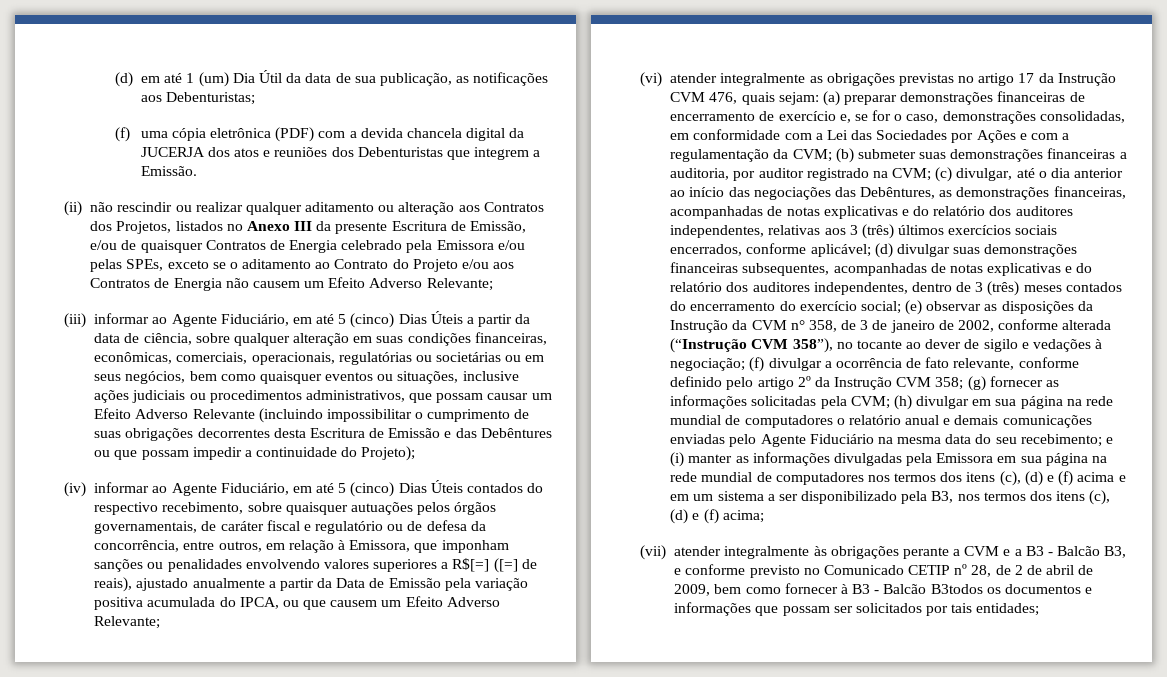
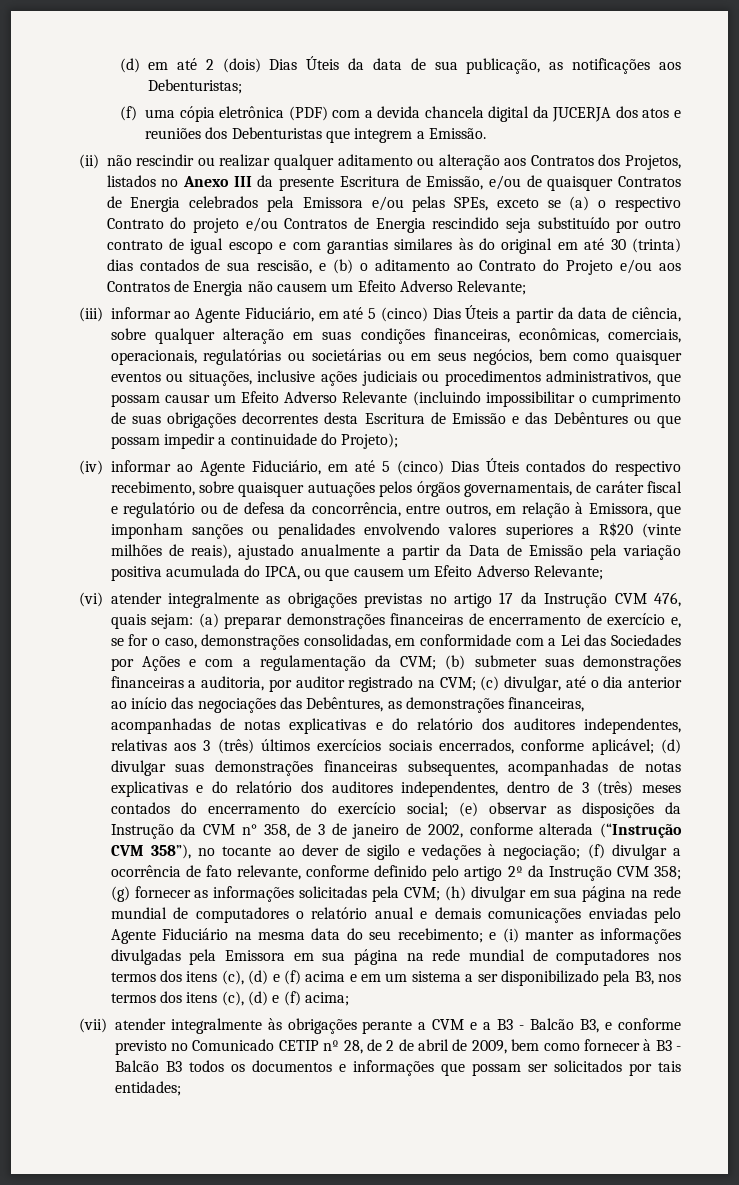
- (d) em até 1 (um) Dia Útil da data de sua publicação, as notificações aos Debenturistas;
+ (d) em até 2 (dois) Dias Úteis da data de sua publicação, as notificações aos Debenturistas;
- (ii) não rescindir ou realizar qualquer aditamento ou alteração aos Contratos dos Projetos, listados no Anexo III da presente Escritura de Emissão, e/ou de quaisquer Contratos de Energia celebrado pela Emissora e/ou pelas SPEs, exceto se o aditamento ao Contrato do Projeto e/ou aos Contratos de Energia não causem um Efeito Adverso Relevante;
+ (ii) não rescindir ou realizar qualquer aditamento ou alteração aos Contratos dos Projetos, listados no Anexo III da presente Escritura de Emissão, e/ou de quaisquer Contratos de Energia celebrados pela Emissora e/ou pelas SPEs, exceto se (a) o respectivo Contrato do projeto e/ou Contratos de Energia rescindido seja substituído por outro contrato de igual escopo e com garantias similares às do original em até 30 (trinta) dias contados de sua rescisão, e (b) o aditamento ao Contrato do Projeto e/ou aos Contratos de Energia não causem um Efeito Adverso Relevante;
- (iv) informar ao Agente Fiduciário, em até 5 (cinco) Dias Úteis contados do respectivo recebimento, sobre quaisquer autuações pelos órgãos governamentais, de caráter fiscal e regulatório ou de defesa da concorrência, entre outros, em relação à Emissora, que imponham sanções ou penalidades envolvendo valores superiores a R$[=] ([=] de reais), ajustado anualmente a partir da Data de Emissão pela variação positiva acumulada do IPCA, ou que causem um Efeito Adverso Relevante;
+ (iv) informar ao Agente Fiduciário, em até 5 (cinco) Dias Úteis contados do respectivo recebimento, sobre quaisquer autuações pelos órgãos governamentais, de caráter fiscal e regulatório ou de defesa da concorrência, entre outros, em relação à Emissora, que imponham sanções ou penalidades envolvendo valores superiores a R$20 (vinte milhões de reais), ajustado anualmente a partir da Data de Emissão pela variação positiva acumulada do IPCA, ou que causem um Efeito Adverso Relevante;
- (vii) atender integralmente às obrigações perante a CVM e a B3 - Balcão B3, e conforme previsto no Comunicado CETIP nº 28, de 2 de abril de 2009, bem como fornecer à B3 - Balcão B3todos os documentos e informações que possam ser solicitados por tais entidades;
+ (vii) atender integralmente às obrigações perante a CVM e a B3 - Balcão B3, e conforme previsto no Comunicado CETIP nº 28, de 2 de abril de 2009, bem como fornecer à B3 - Balcão B3 todos os documentos e informações que possam ser solicitados por tais entidades;

